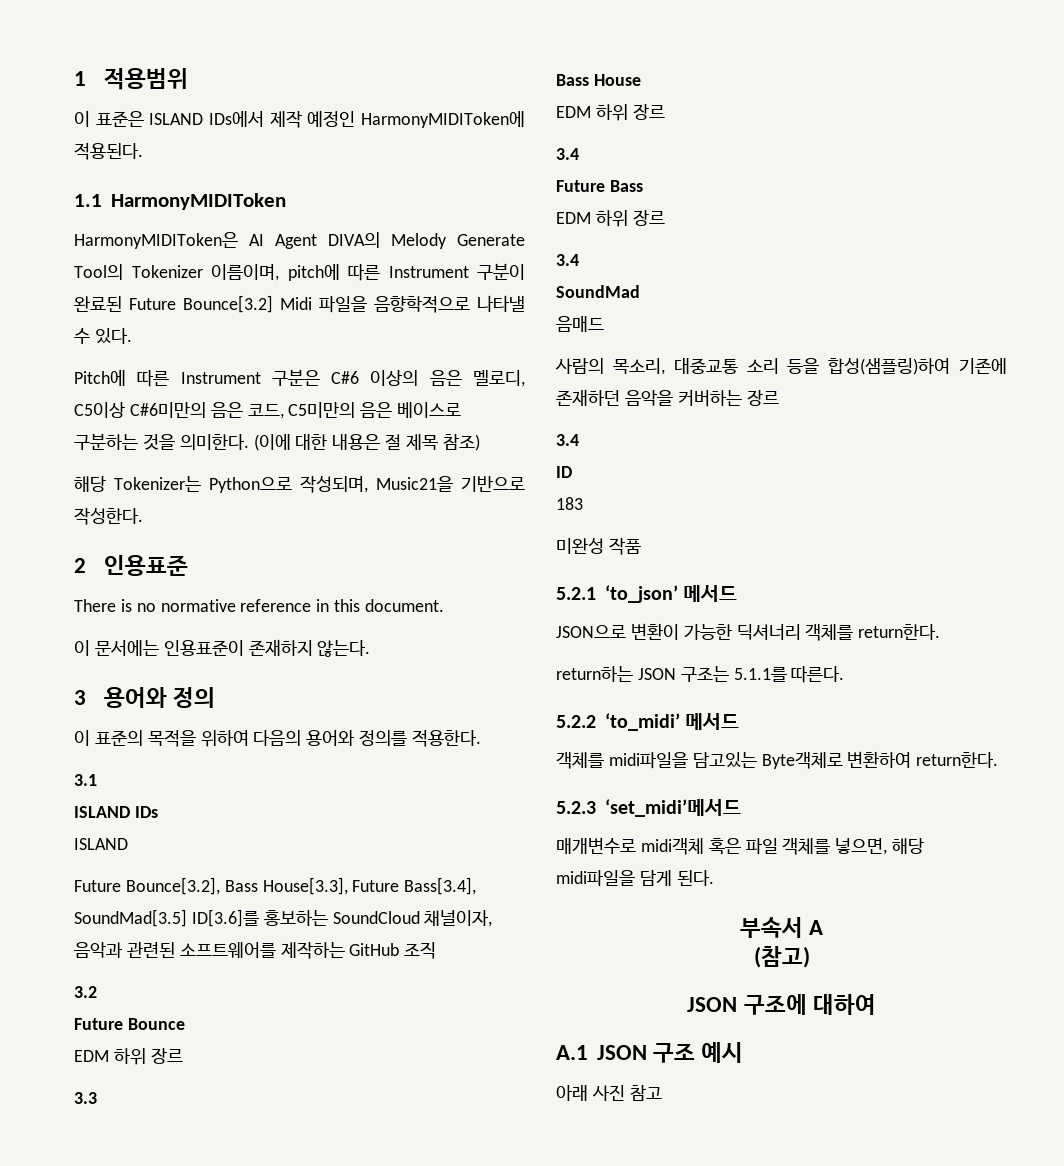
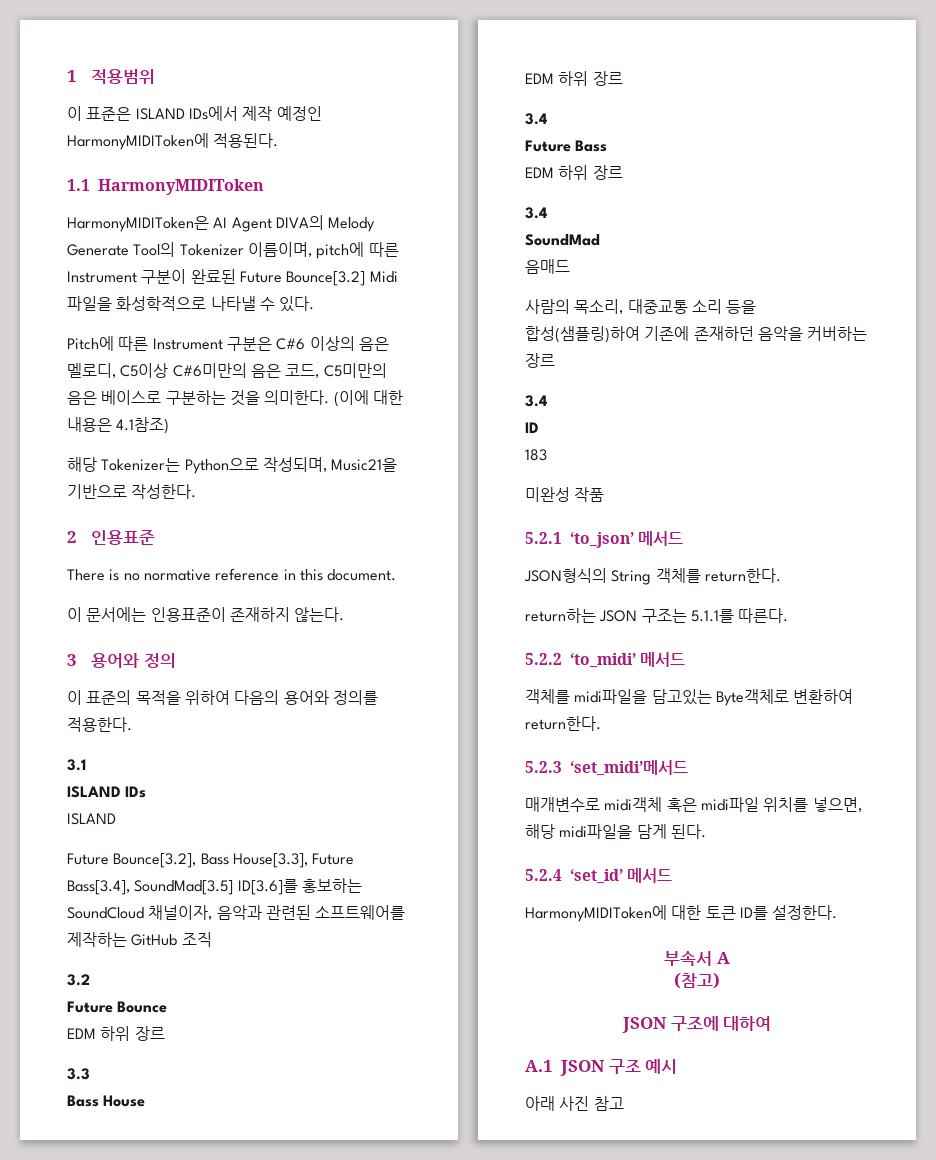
- HarmonyMIDIToken은 AI Agent DIVA의 Melody Generate Tool의 Tokenizer 이름이며, pitch에 따른 Instrument 구분이 완료된 Future Bounce[3.2] Midi 파일을 음향학적으로 나타낼 수 있다.
+ HarmonyMIDIToken은 AI Agent DIVA의 Melody Generate Tool의 Tokenizer 이름이며, pitch에 따른 Instrument 구분이 완료된 Future Bounce[3.2] Midi 파일을 화성학적으로 나타낼 수 있다.
- (이에 대한 내용은 절 제목 참조)
+ (이에 대한 내용은 4.1참조)
- JSON으로 변환이 가능한 딕셔너리 객체를 return한다.
+ JSON형식의 String 객체를 return한다.
- 매개변수로 midi객체 혹은 파일 객체를 넣으면, 해당 midi파일을 담게 된다.
+ 매개변수로 midi객체 혹은 midi파일 위치를 넣으면, 해당 midi파일을 담게 된다.
+ 5.2.4 ‘set_id’ 메서드
+ HarmonyMIDIToken에 대한 토큰 ID를 설정한다.

